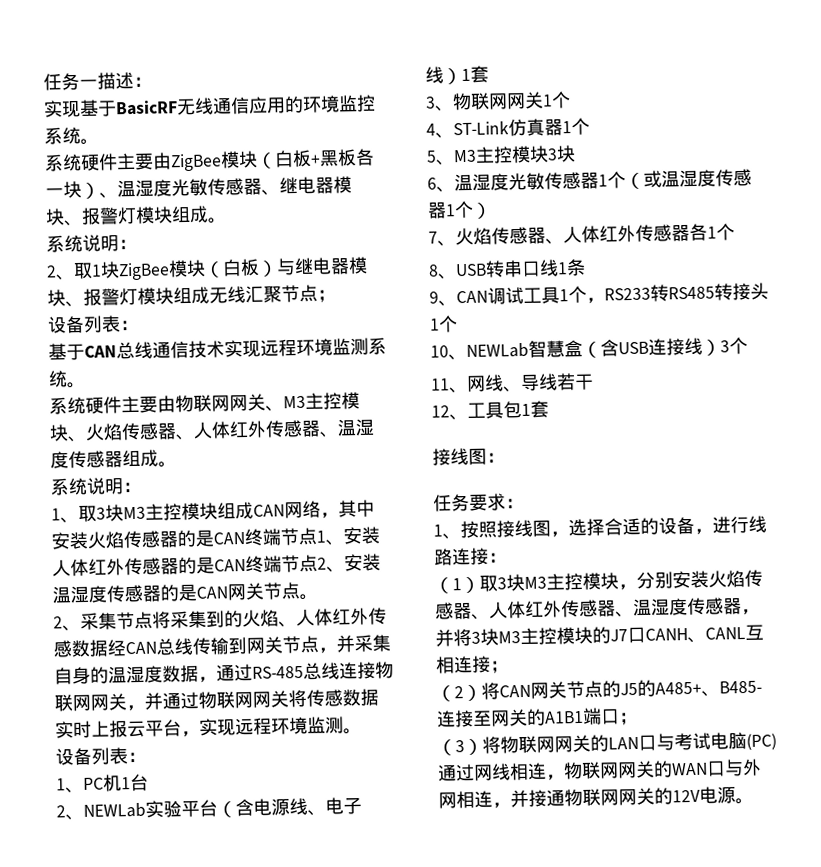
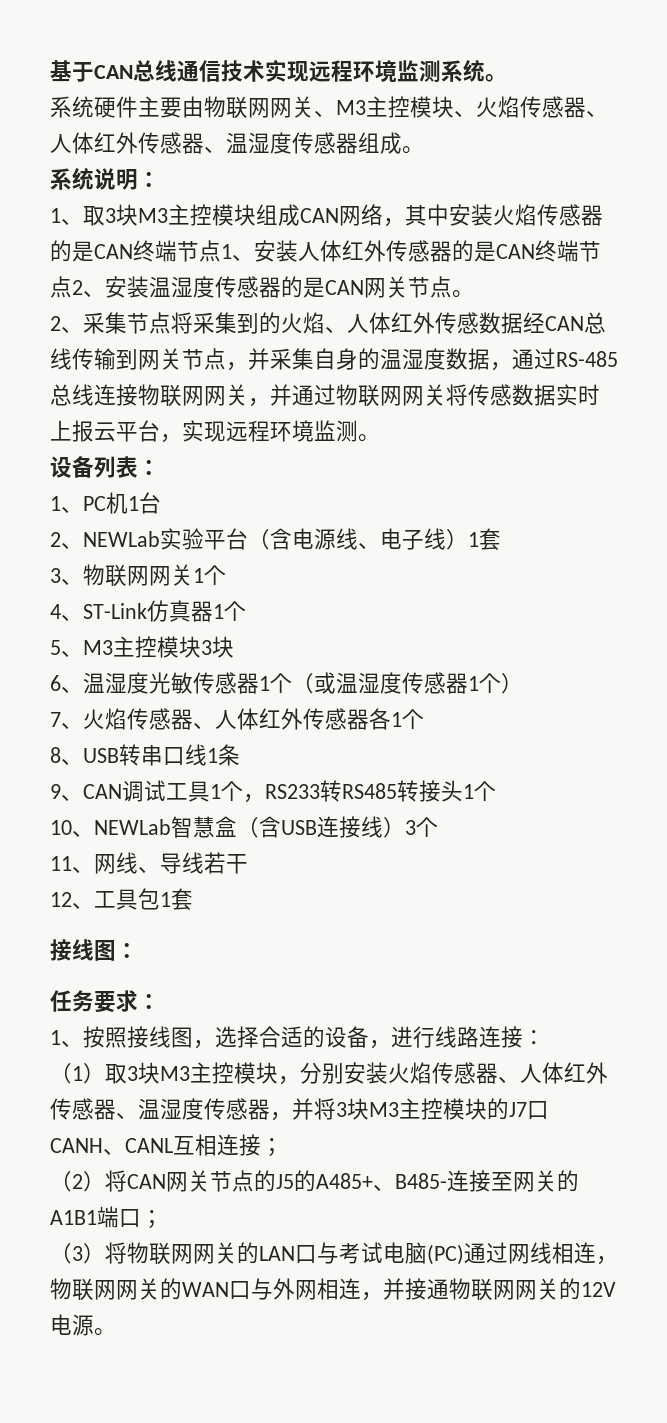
- 任务一描述：
- 实现基于BasicRF无线通信应用的环境监控系统。
- 系统硬件主要由ZigBee模块（白板+黑板各一块）、温湿度光敏传感器、继电器模块、报警灯模块组成。
- 系统说明：
- 2、取1块ZigBee模块（白板）与继电器模块、报警灯模块组成无线汇聚节点；
- 设备列表：

